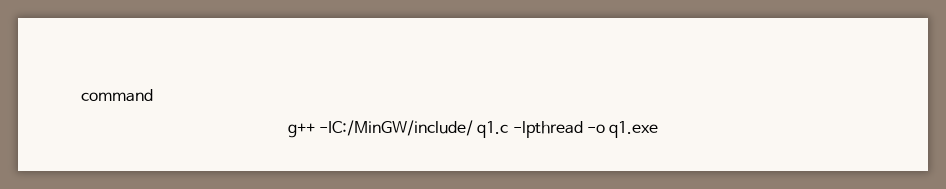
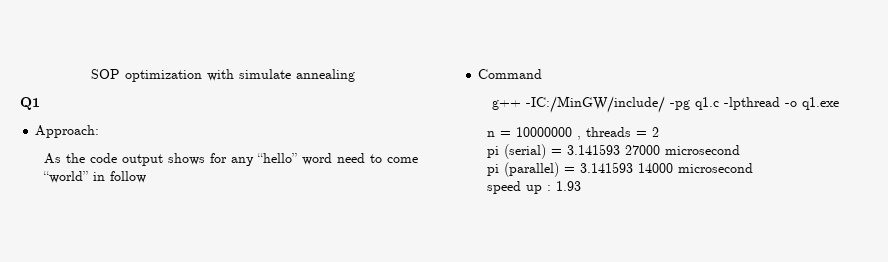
- command
+ SOP optimization with simulate annealing
+ Q1
+ Approach:
+ As the code output shows for any “hello” word need to come “world” in follow
+ Command
- g++ -IC:/MinGW/include/ q1.c -lpthread -o q1.exe
+ g++ -IC:/MinGW/include/ -pg q1.c -lpthread -o q1.exe
+ n = 10000000 , threads = 2
+ pi (serial) = 3.141593 27000 microsecond
+ pi (parallel) = 3.141593 14000 microsecond
+ speed up : 1.93

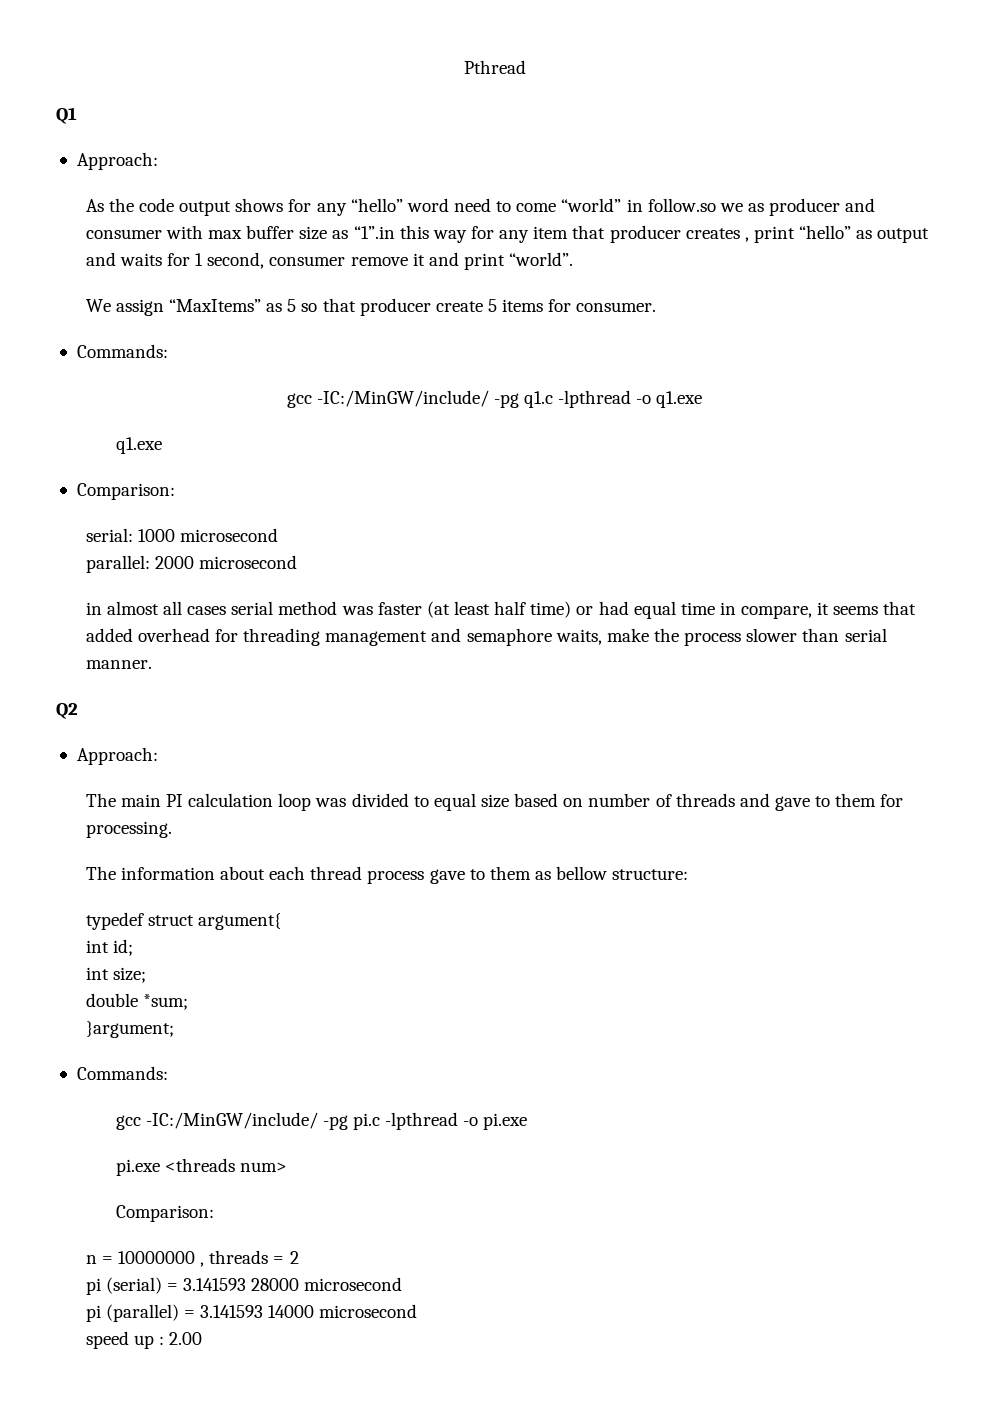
- SOP optimization with simulate annealing
+ Pthread
- As the code output shows for any “hello” word need to come “world” in follow
- Command
- g++ -IC:/MinGW/include/ -pg q1.c -lpthread -o q1.exe
+ As the code output shows for any “hello” word need to come “world” in follow.so we as producer and consumer with max buffer size as “1”.in this way for any item that producer creates , print “hello” as output and waits for 1 second, consumer remove it and print “world”.
+ We assign “MaxItems” as 5 so that producer create 5 items for consumer.
+ Commands:
+ gcc -IC:/MinGW/include/ -pg q1.c -lpthread -o q1.exe
+ q1.exe
+ Comparison:
+ serial: 1000 microsecond
+ parallel: 2000 microsecond
+ in almost all cases serial method was faster (at least half time) or had equal time in compare, it seems that added overhead for threading management and semaphore waits, make the process slower than serial manner.
+ Q2
+ Approach:
+ The main PI calculation loop was divided to equal size based on number of threads and gave to them for processing.
+ The information about each thread process gave to them as bellow structure:
+ typedef struct argument{
+ int id;
+ int size;
+ double *sum;
+ }argument;
+ Commands:
+ gcc -IC:/MinGW/include/ -pg pi.c -lpthread -o pi.exe
+ pi.exe <threads num>
+ Comparison:
- pi (serial) = 3.141593 27000 microsecond
+ pi (serial) = 3.141593 28000 microsecond
- speed up : 1.93
+ speed up : 2.00

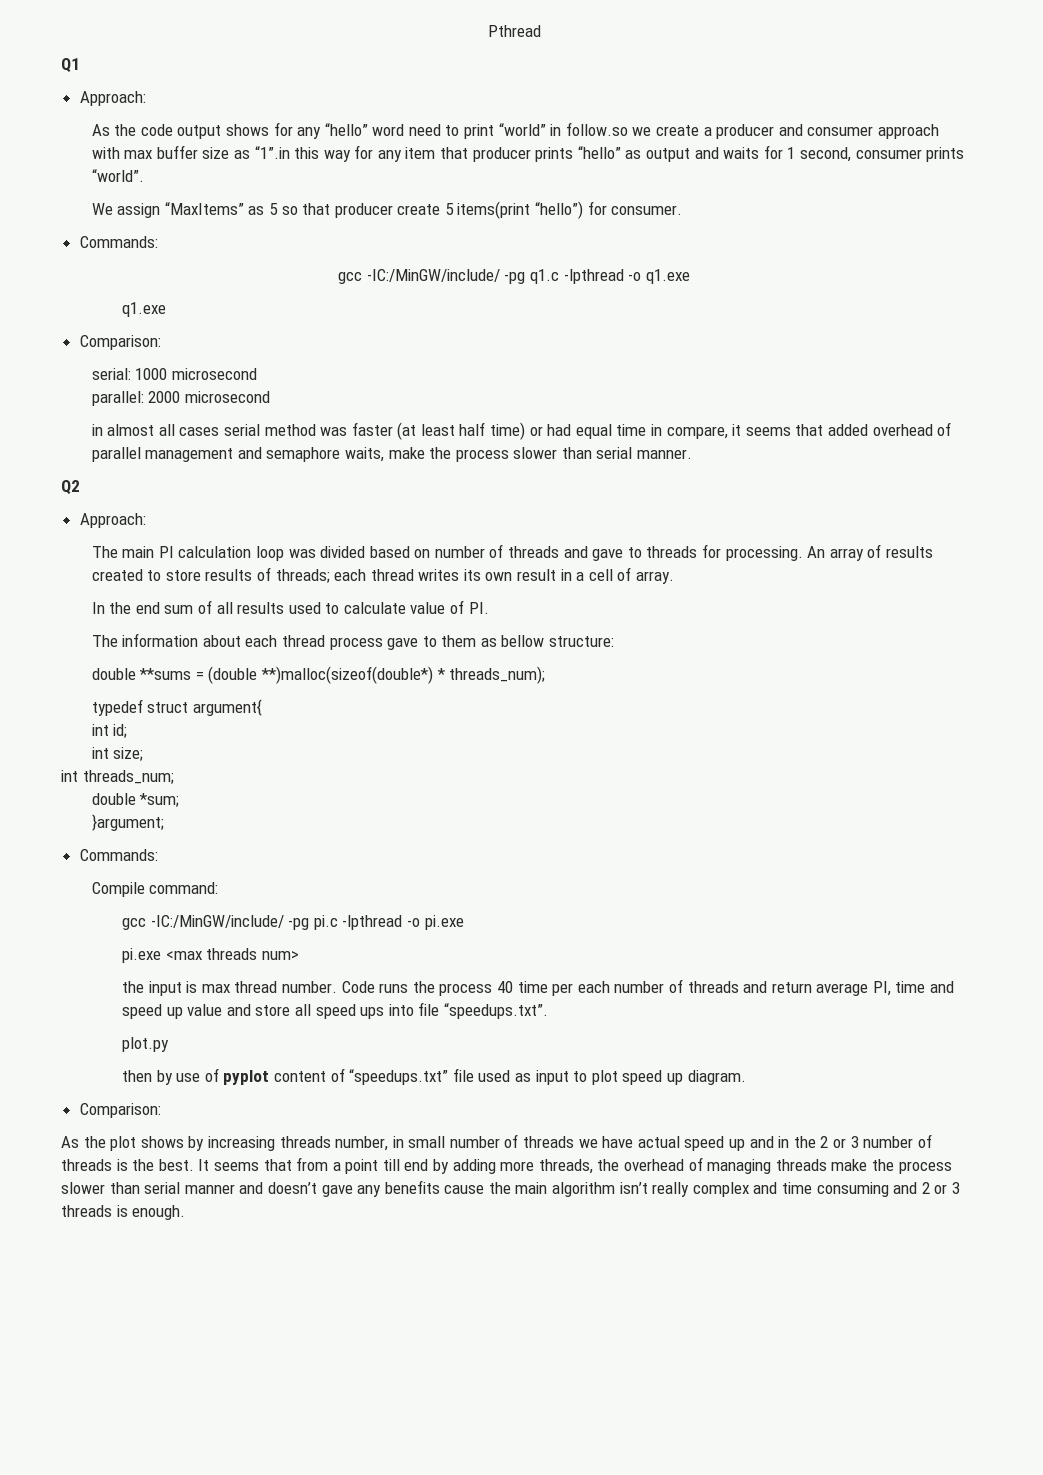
- As the code output shows for any “hello” word need to come “world” in follow.so we as producer and consumer with max buffer size as “1”.in this way for any item that producer creates , print “hello” as output and waits for 1 second, consumer remove it and print “world”.
+ As the code output shows for any “hello” word need to print “world” in follow.so we create a producer and consumer approach with max buffer size as “1”.in this way for any item that producer prints “hello” as output and waits for 1 second, consumer prints “world”.
- We assign “MaxItems” as 5 so that producer create 5 items for consumer.
+ We assign “MaxItems” as 5 so that producer create 5 items(print “hello”) for consumer.
- in almost all cases serial method was faster (at least half time) or had equal time in compare, it seems that added overhead for threading management and semaphore waits, make the process slower than serial manner.
+ in almost all cases serial method was faster (at least half time) or had equal time in compare, it seems that added overhead of parallel management and semaphore waits, make the process slower than serial manner.
- The main PI calculation loop was divided to equal size based on number of threads and gave to them for processing.
+ The main PI calculation loop was divided based on number of threads and gave to threads for processing. An array of results created to store results of threads; each thread writes its own result in a cell of array.
+ In the end sum of all results used to calculate value of PI.
+ double **sums = (double **)malloc(sizeof(double*) * threads_num);
+ int threads_num;
+ Compile command:
- pi.exe <threads num>
+ pi.exe <max threads num>
+ the input is max thread number. Code runs the process 40 time per each number of threads and return average PI, time and speed up value and store all speed ups into file “speedups.txt”.
+ plot.py
+ then by use of pyplot content of “speedups.txt” file used as input to plot speed up diagram.
  Comparison:
- n = 10000000 , threads = 2
- pi (serial) = 3.141593 28000 microsecond
- pi (parallel) = 3.141593 14000 microsecond
- speed up : 2.00
+ As the plot shows by increasing threads number, in small number of threads we have actual speed up and in the 2 or 3 number of threads is the best. It seems that from a point till end by adding more threads, the overhead of managing threads make the process slower than serial manner and doesn’t gave any benefits cause the main algorithm isn’t really complex and time consuming and 2 or 3 threads is enough.

